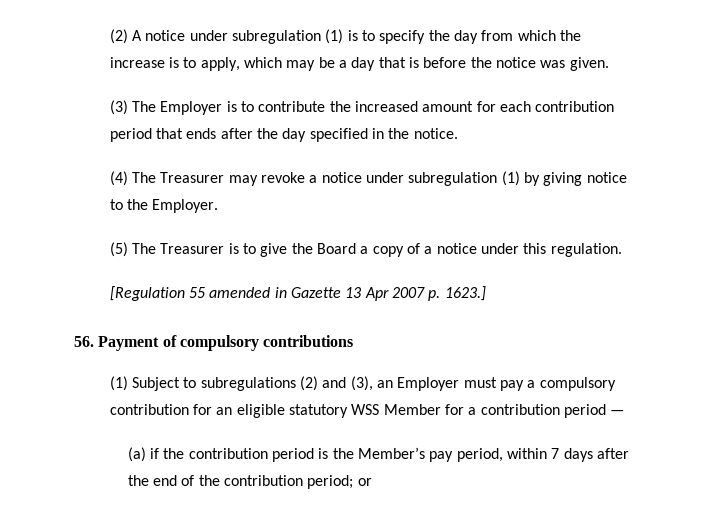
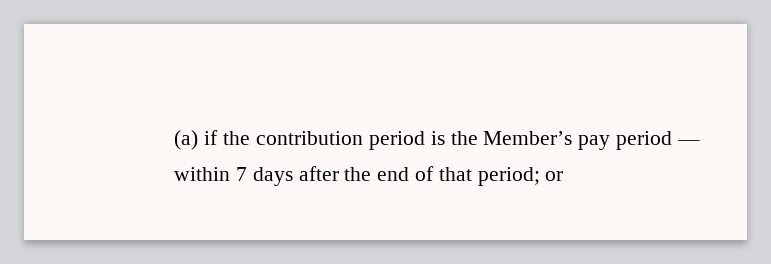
- (2) A notice under subregulation (1) is to specify the day from which the increase is to apply, which may be a day that is before the notice was given.
- (3) The Employer is to contribute the increased amount for each contribution period that ends after the day specified in the notice.
- (4) The Treasurer may revoke a notice under subregulation (1) by giving notice to the Employer.
- (5) The Treasurer is to give the Board a copy of a notice under this regulation.
- [Regulation 55 amended in Gazette 13 Apr 2007 p. 1623.]
- 56. Payment of compulsory contributions
- (1) Subject to subregulations (2) and (3), an Employer must pay a compulsory contribution for an eligible statutory WSS Member for a contribution period —
- (a) if the contribution period is the Member’s pay period, within 7 days after the end of the contribution period; or
+ (a) if the contribution period is the Member’s pay period — within 7 days after the end of that period; or

